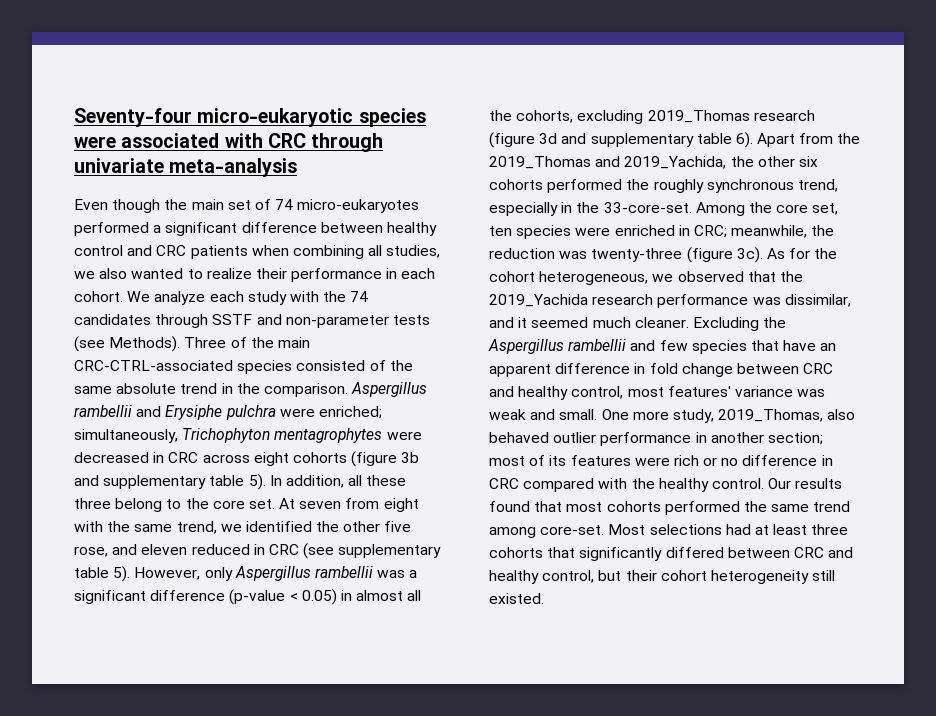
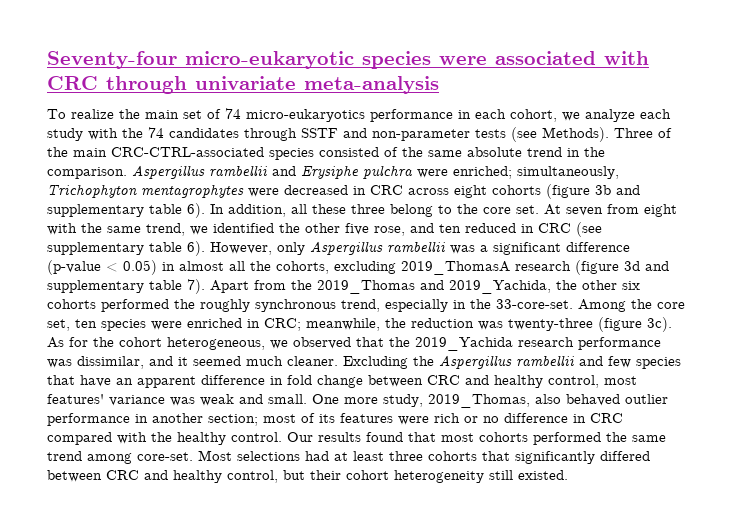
- Even though the main set of 74 micro-eukaryotes performed a significant difference between healthy control and CRC patients when combining all studies, we also wanted to realize their performance in each cohort. We analyze each study with the 74 candidates through SSTF and non-parameter tests (see Methods).
+ To realize the main set of 74 micro-eukaryotics performance in each cohort, we analyze each study with the 74 candidates through SSTF and non-parameter tests (see Methods).
- Aspergillus rambellii and Erysiphe pulchra were enriched; simultaneously, Trichophyton mentagrophytes were decreased in CRC across eight cohorts (figure 3b and supplementary table 5).
+ Aspergillus rambellii and Erysiphe pulchra were enriched; simultaneously, Trichophyton mentagrophytes were decreased in CRC across eight cohorts (figure 3b and supplementary table 6).
- At seven from eight with the same trend, we identified the other five rose, and eleven reduced in CRC (see supplementary table 5).
+ At seven from eight with the same trend, we identified the other five rose, and ten reduced in CRC (see supplementary table 6).
- However, only Aspergillus rambellii was a significant difference (p-value < 0.05) in almost all the cohorts, excluding 2019_Thomas research (figure 3d and supplementary table 6).
+ However, only Aspergillus rambellii was a significant difference (p-value < 0.05) in almost all the cohorts, excluding 2019_ThomasA research (figure 3d and supplementary table 7).

